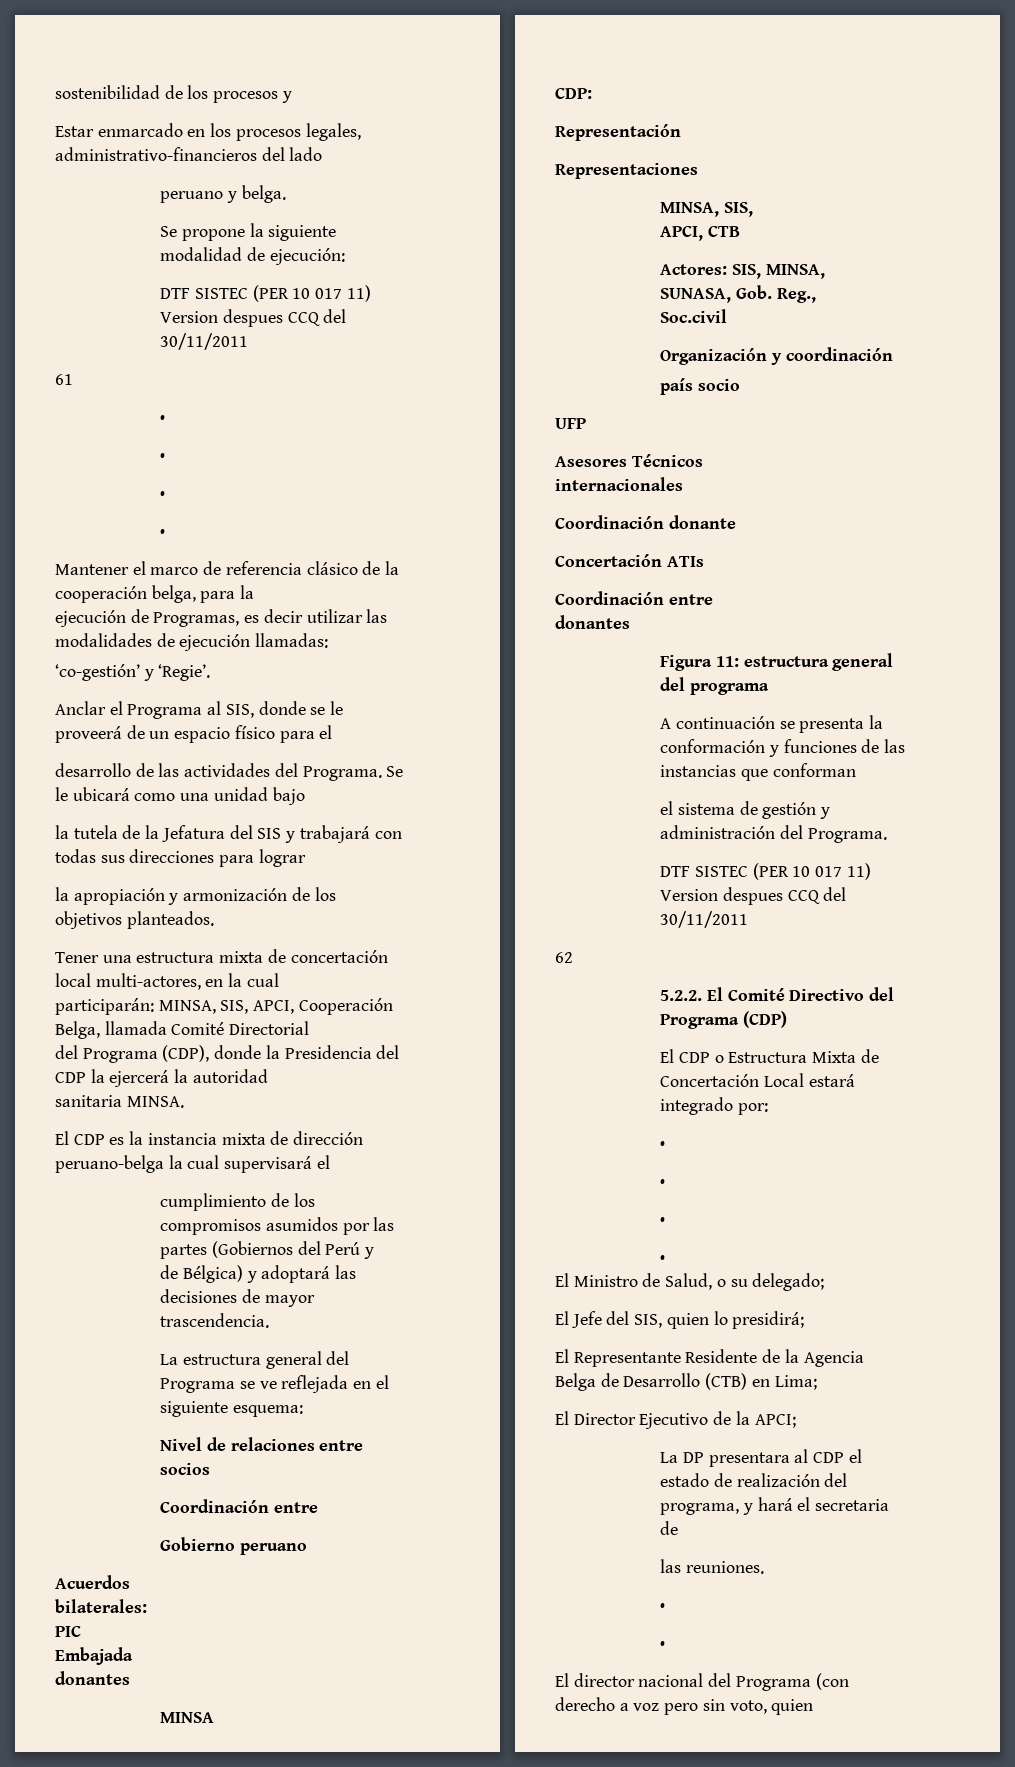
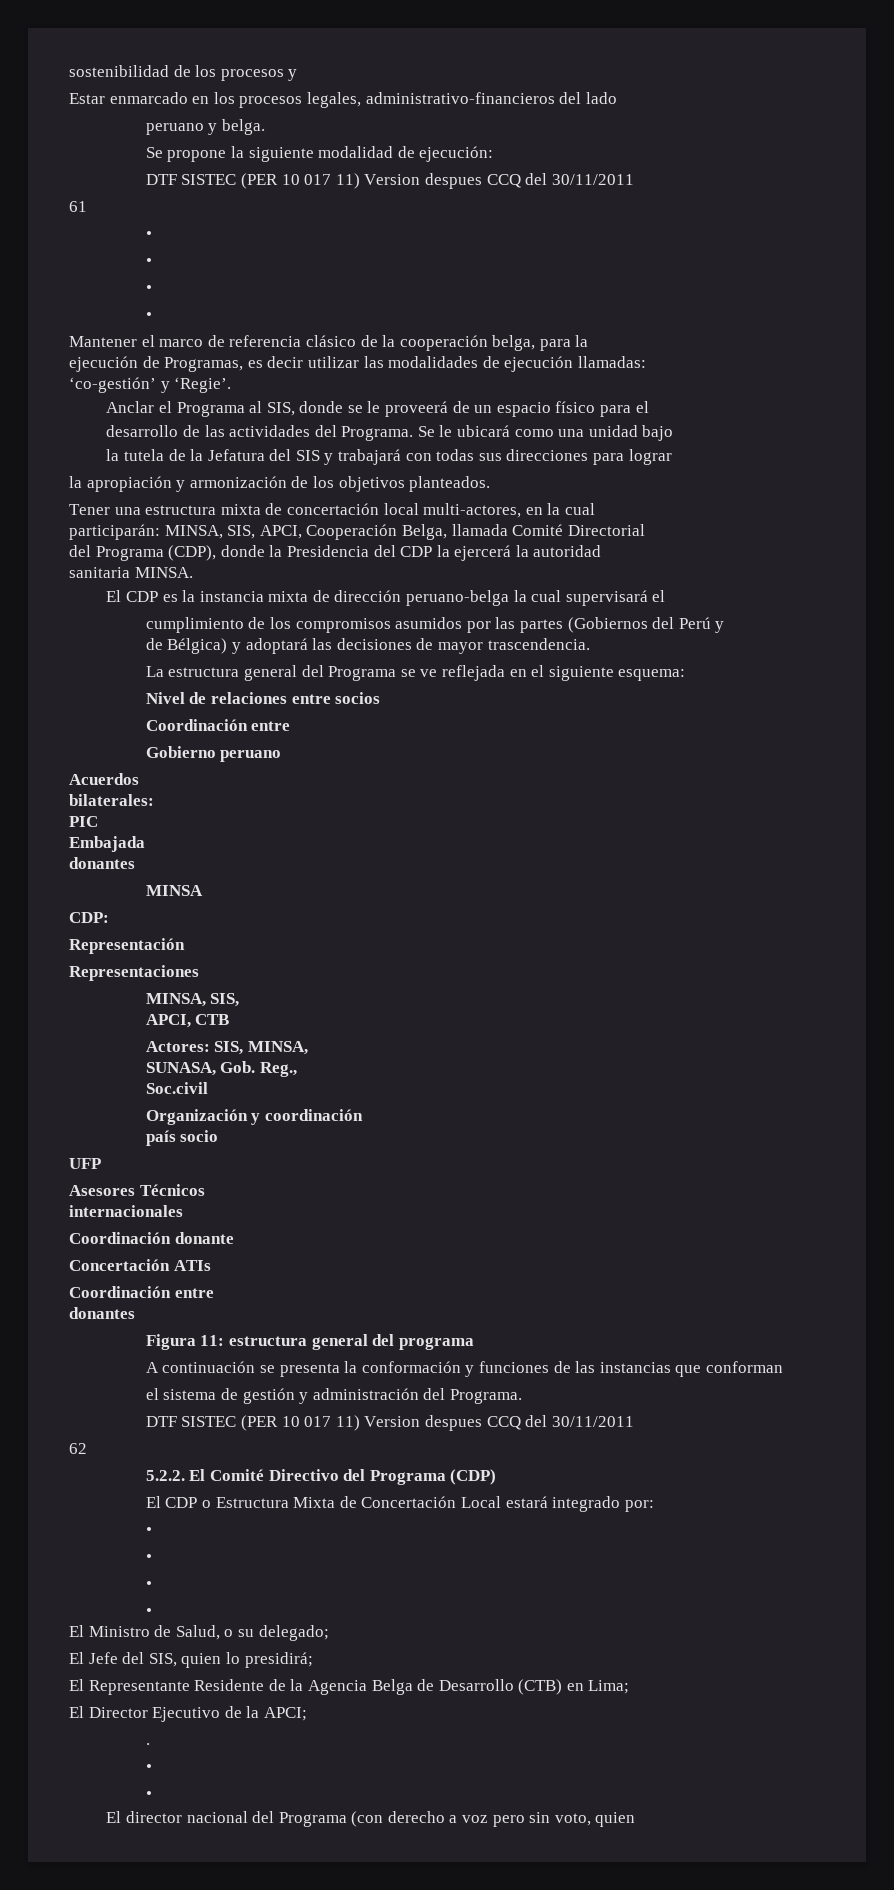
- La DP presentara al CDP el estado de realización del programa, y hará el secretaria de
- las reuniones.
+ .

